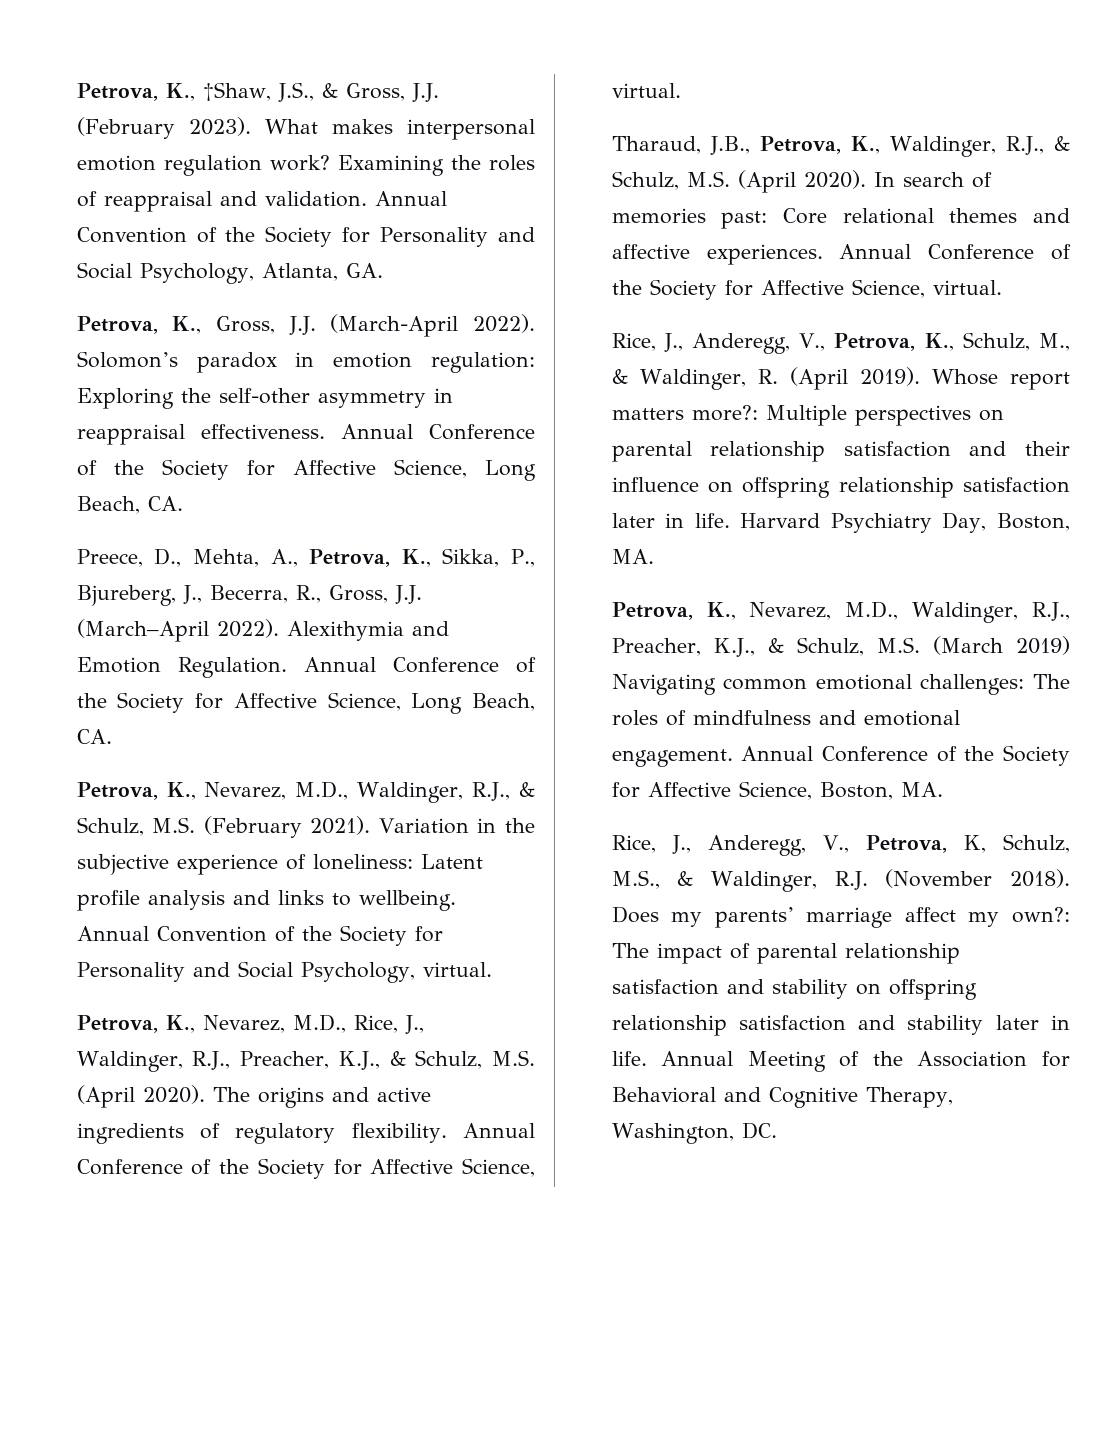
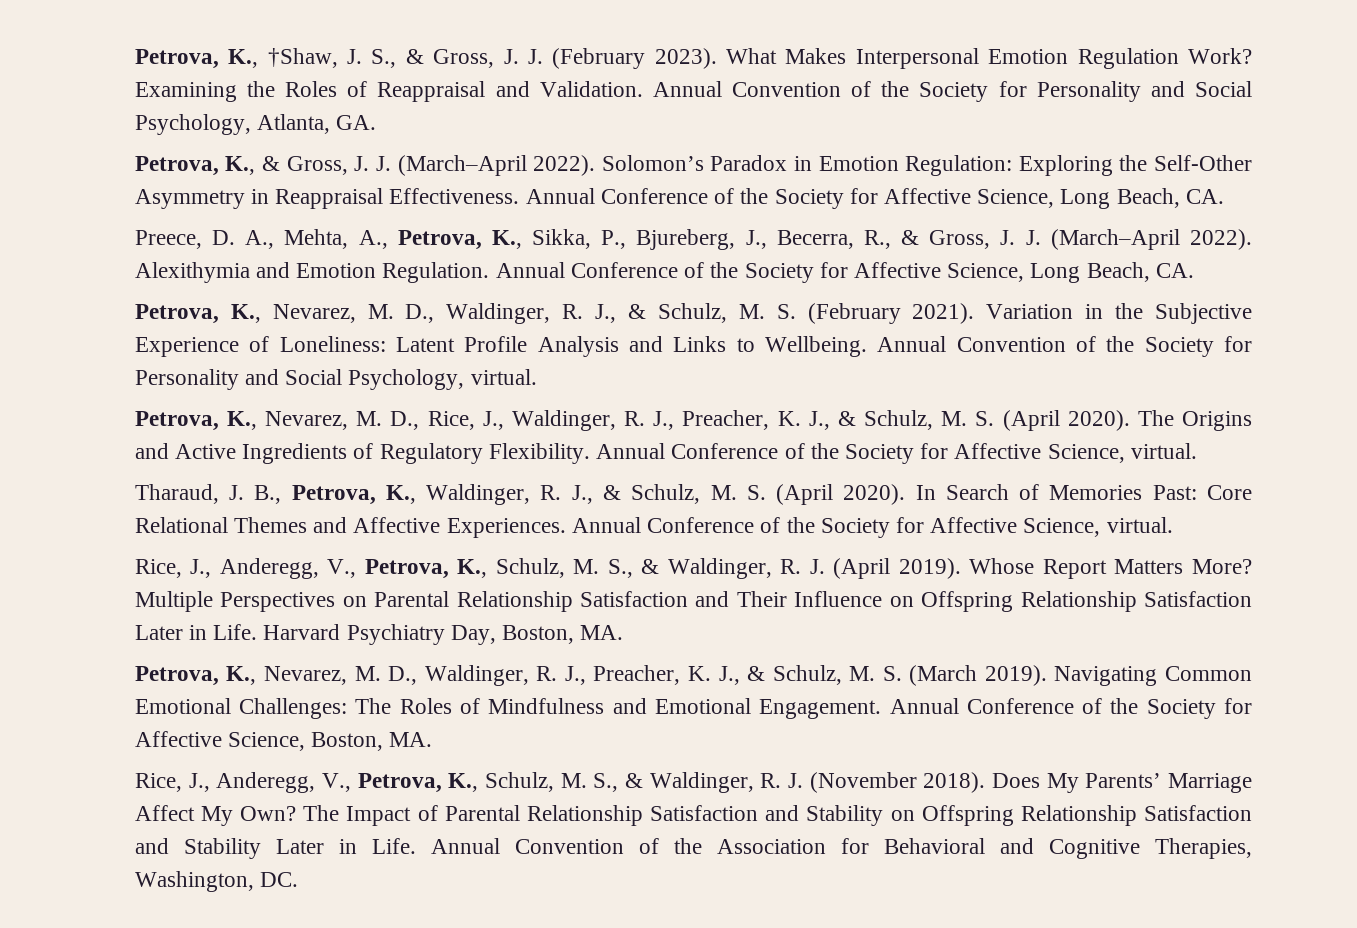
- Petrova, K., †Shaw, J.S., & Gross, J.J. (February 2023). What makes interpersonal emotion regulation work? Examining the roles of reappraisal and validation.
+ Petrova, K., †Shaw, J. S., & Gross, J. J. (February 2023). What Makes Interpersonal Emotion Regulation Work? Examining the Roles of Reappraisal and Validation.
- Petrova, K., Gross, J.J. (March-April 2022). Solomon’s paradox in emotion regulation: Exploring the self-other asymmetry in reappraisal effectiveness.
+ Petrova, K., & Gross, J. J. (March–April 2022). Solomon’s Paradox in Emotion Regulation: Exploring the Self-Other Asymmetry in Reappraisal Effectiveness.
- Preece, D., Mehta, A., Petrova, K., Sikka, P., Bjureberg, J., Becerra, R., Gross, J.J. (March–April 2022).
+ Preece, D. A., Mehta, A., Petrova, K., Sikka, P., Bjureberg, J., Becerra, R., & Gross, J. J. (March–April 2022).
- Petrova, K., Nevarez, M.D., Waldinger, R.J., & Schulz, M.S. (February 2021).
+ Petrova, K., Nevarez, M. D., Waldinger, R. J., & Schulz, M. S. (February 2021).
- Variation in the subjective experience of loneliness: Latent profile analysis and links to wellbeing.
+ Variation in the Subjective Experience of Loneliness: Latent Profile Analysis and Links to Wellbeing.
- Petrova, K., Nevarez, M.D., Rice, J., Waldinger, R.J., Preacher, K.J., & Schulz, M.S. (April 2020). The origins and active ingredients of regulatory flexibility.
+ Petrova, K., Nevarez, M. D., Rice, J., Waldinger, R. J., Preacher, K. J., & Schulz, M. S. (April 2020). The Origins and Active Ingredients of Regulatory Flexibility.
- Tharaud, J.B., Petrova, K., Waldinger, R.J., & Schulz, M.S. (April 2020). In search of memories past: Core relational themes and affective experiences.
+ Tharaud, J. B., Petrova, K., Waldinger, R. J., & Schulz, M. S. (April 2020). In Search of Memories Past: Core Relational Themes and Affective Experiences.
- Rice, J., Anderegg, V., Petrova, K., Schulz, M., & Waldinger, R. (April 2019).
+ Rice, J., Anderegg, V., Petrova, K., Schulz, M. S., & Waldinger, R. J. (April 2019).
- Whose report matters more?: Multiple perspectives on parental relationship satisfaction and their influence on offspring relationship satisfaction later in life.
+ Whose Report Matters More? Multiple Perspectives on Parental Relationship Satisfaction and Their Influence on Offspring Relationship Satisfaction Later in Life.
- Petrova, K., Nevarez, M.D., Waldinger, R.J., Preacher, K.J., & Schulz, M.S. (March 2019) Navigating common emotional challenges: The roles of mindfulness and emotional engagement.
+ Petrova, K., Nevarez, M. D., Waldinger, R. J., Preacher, K. J., & Schulz, M. S. (March 2019). Navigating Common Emotional Challenges: The Roles of Mindfulness and Emotional Engagement.
- Rice, J., Anderegg, V., Petrova, K, Schulz, M.S., & Waldinger, R.J. (November 2018). Does my parents’ marriage affect my own?: The impact of parental relationship satisfaction and stability on offspring relationship satisfaction and stability later in life. Annual Meeting of the Association for Behavioral and Cognitive Therapy, Washington, DC.
+ Rice, J., Anderegg, V., Petrova, K., Schulz, M. S., & Waldinger, R. J. (November 2018). Does My Parents’ Marriage Affect My Own? The Impact of Parental Relationship Satisfaction and Stability on Offspring Relationship Satisfaction and Stability Later in Life. Annual Convention of the Association for Behavioral and Cognitive Therapies, Washington, DC.

